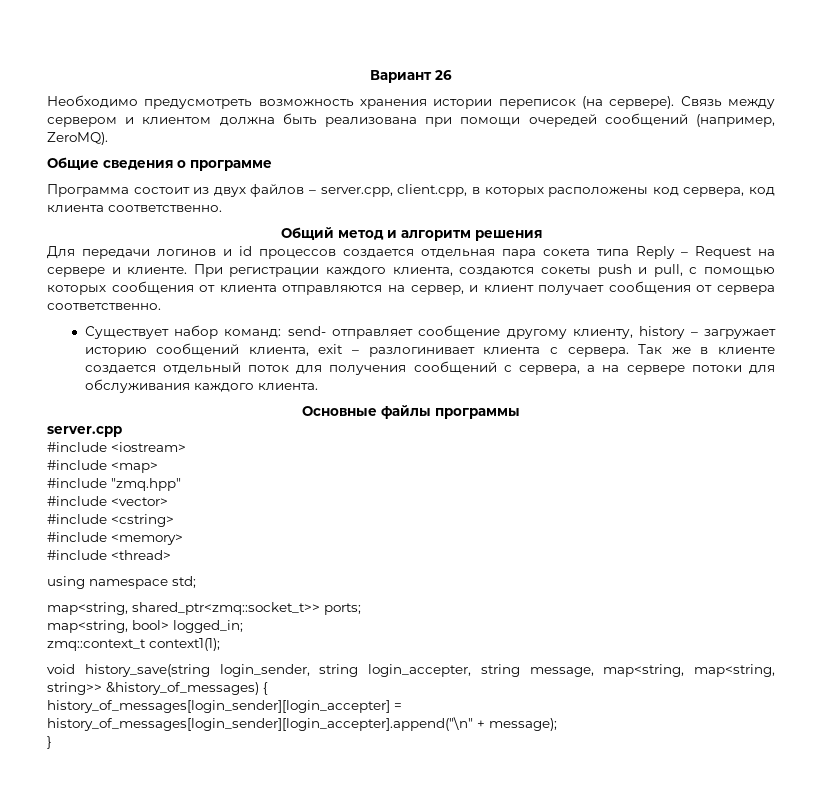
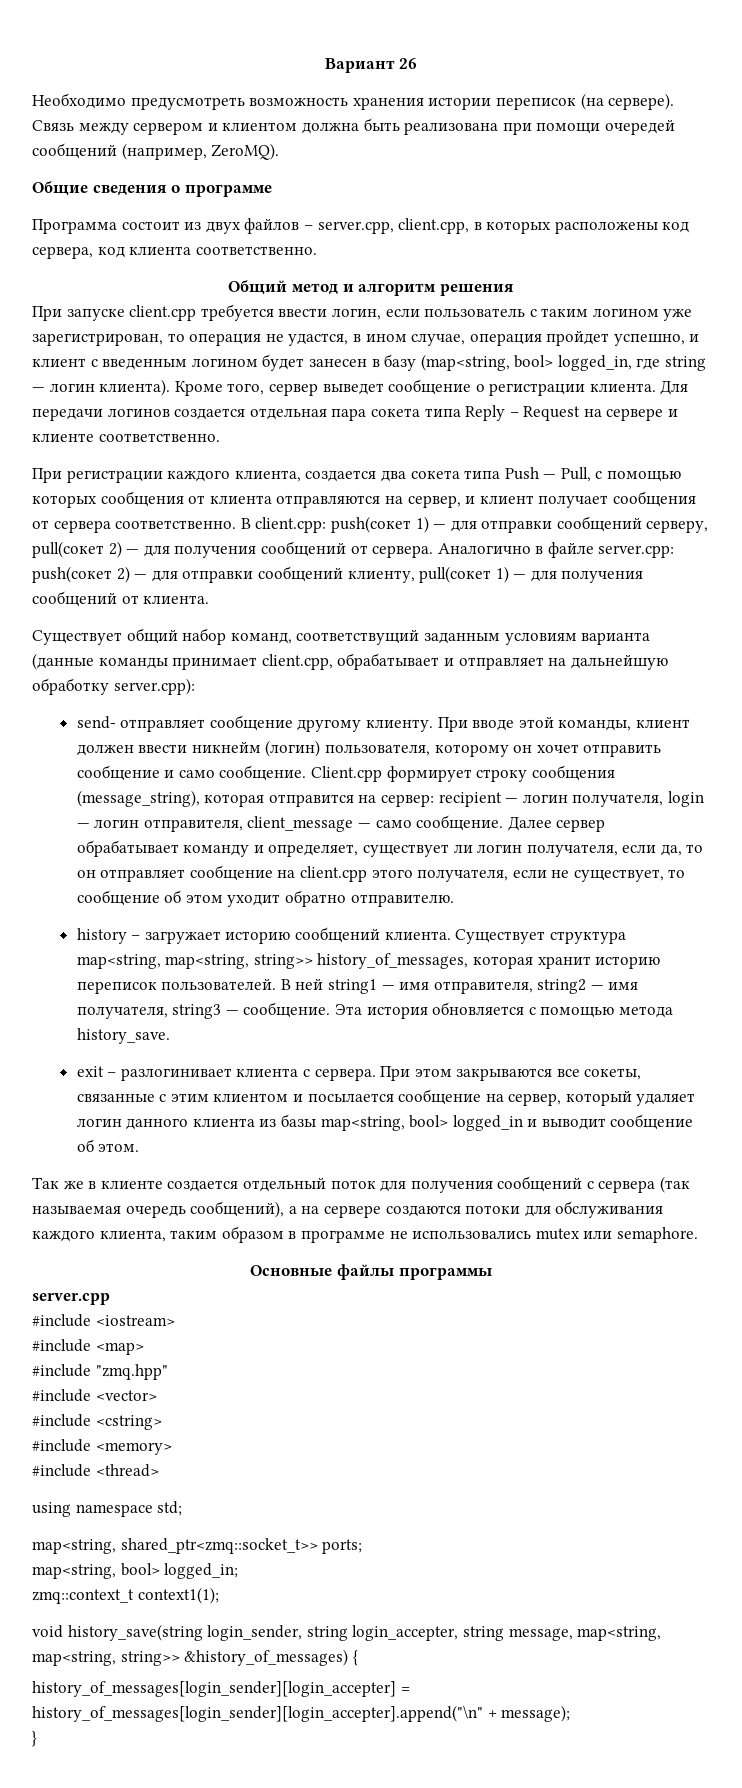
- Для передачи логинов и id процессов создается отдельная пара сокета типа Reply – Request на сервере и клиенте. При регистрации каждого клиента, создаются сокеты push и pull, с помощью которых сообщения от клиента отправляются на сервер, и клиент получает сообщения от сервера соответственно.
- Существует набор команд: send- отправляет сообщение другому клиенту, history – загружает историю сообщений клиента, exit – разлогинивает клиента с сервера. Так же в клиенте создается отдельный поток для получения сообщений с сервера, а на сервере потоки для обслуживания каждого клиента.
+ При запуске client.cpp требуется ввести логин, если пользователь с таким логином уже зарегистрирован, то операция не удастся, в ином случае, операция пройдет успешно, и клиент с введенным логином будет занесен в базу (map<string, bool> logged_in, где string — логин клиента). Кроме того, сервер выведет сообщение о регистрации клиента. Для передачи логинов создается отдельная пара сокета типа Reply – Request на сервере и клиенте соответственно.
+ При регистрации каждого клиента, создается два сокета типа Push — Pull, с помощью которых сообщения от клиента отправляются на сервер, и клиент получает сообщения от сервера соответственно. В client.cpp: push(сокет 1) — для отправки сообщений серверу, pull(сокет 2) — для получения сообщений от сервера. Аналогично в файле server.cpp: push(сокет 2) — для отправки сообщений клиенту, pull(сокет 1) — для получения сообщений от клиента.
+ Существует общий набор команд, соответствущий заданным условиям варианта (данные команды принимает client.cpp, обрабатывает и отправляет на дальнейшую обработку server.cpp):
+ send- отправляет сообщение другому клиенту. При вводе этой команды, клиент должен ввести никнейм (логин) пользователя, которому он хочет отправить сообщение и само сообщение. Client.cpp формирует строку сообщения (message_string), которая отправится на сервер: recipient — логин получателя, login — логин отправителя, client_message — само сообщение. Далее сервер обрабатывает команду и определяет, существует ли логин получателя, если да, то он отправляет сообщение на client.cpp этого получателя, если не существует, то сообщение об этом уходит обратно отправителю.
+ history – загружает историю сообщений клиента. Существует структура map<string, map<string, string>> history_of_messages, которая хранит историю переписок пользователей. В ней string1 — имя отправителя, string2 — имя получателя, string3 — сообщение. Эта история обновляется с помощью метода history_save.
+ exit – разлогинивает клиента с сервера. При этом закрываются все сокеты, связанные с этим клиентом и посылается сообщение на сервер, который удаляет логин данного клиента из базы map<string, bool> logged_in и выводит сообщение об этом.
+ Так же в клиенте создается отдельный поток для получения сообщений с сервера (так называемая очередь сообщений), а на сервере создаются потоки для обслуживания каждого клиента, таким образом в программе не использовались mutex или semaphore.

